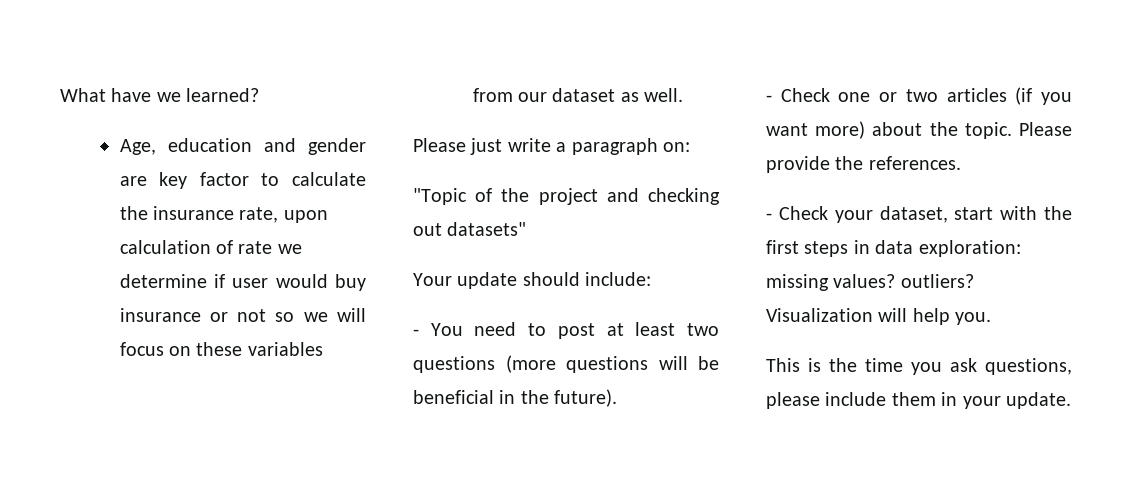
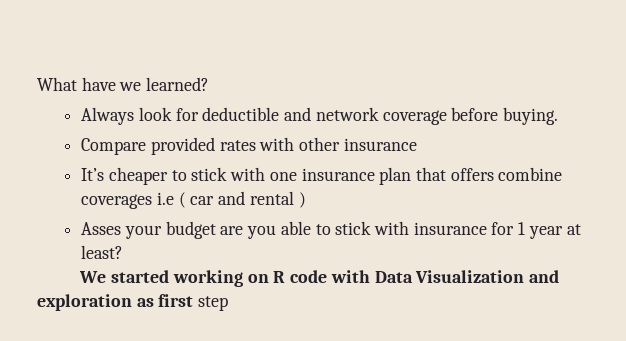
- Age, education and gender are key factor to calculate the insurance rate, upon calculation of rate we determine if user would buy insurance or not so we will focus on these variables from our dataset as well.
- Please just write a paragraph on:
- "Topic of the project and checking out datasets"
- Your update should include:
- - You need to post at least two questions (more questions will be beneficial in the future).
- - Check one or two articles (if you want more) about the topic. Please provide the references.
- - Check your dataset, start with the first steps in data exploration: missing values? outliers? Visualization will help you.
- This is the time you ask questions, please include them in your update.
+ Always look for deductible and network coverage before buying.
+ Compare provided rates with other insurance
+ It’s cheaper to stick with one insurance plan that offers combine coverages i.e ( car and rental )
+ Asses your budget are you able to stick with insurance for 1 year at least?
+ We started working on R code with Data Visualization and exploration as first step

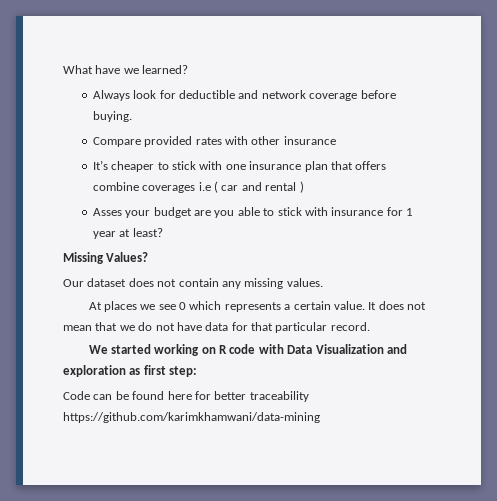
+ Missing Values?
+ Our dataset does not contain any missing values.
+ At places we see 0 which represents a certain value. It does not mean that we do not have data for that particular record.
- We started working on R code with Data Visualization and exploration as first step
+ We started working on R code with Data Visualization and exploration as first step:
+ Code can be found here for better traceability https://github.com/karimkhamwani/data-mining

